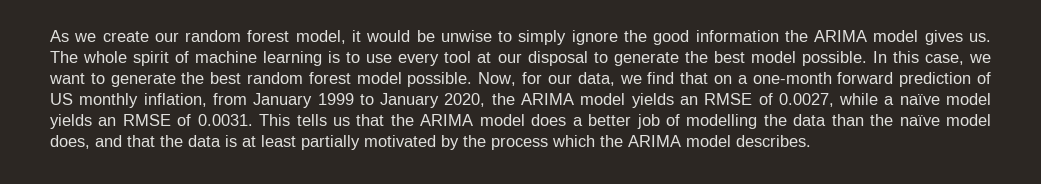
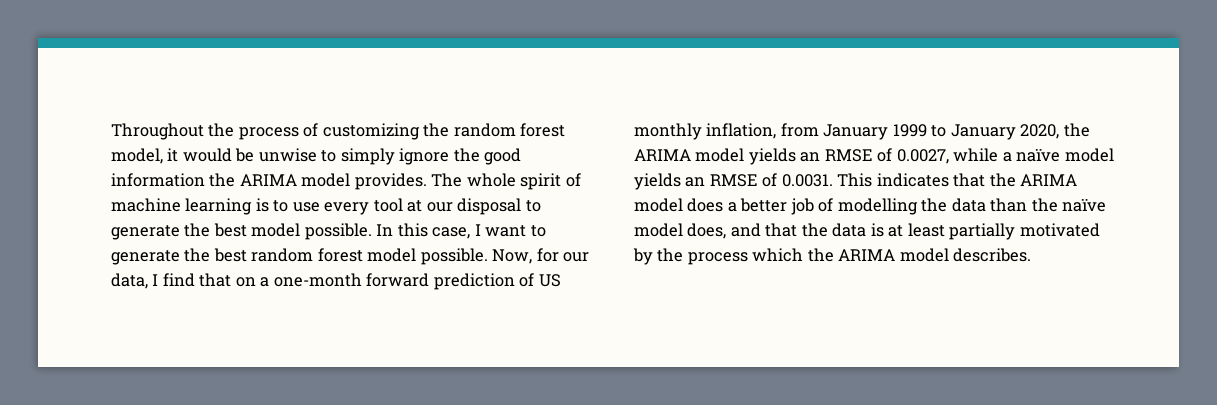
- As we create our random forest model, it would be unwise to simply ignore the good information the ARIMA model gives us.
+ Throughout the process of customizing the random forest model, it would be unwise to simply ignore the good information the ARIMA model provides.
- In this case, we want to generate the best random forest model possible.
+ In this case, I want to generate the best random forest model possible.
- Now, for our data, we find that on a one-month forward prediction of US monthly inflation, from January 1999 to January 2020, the ARIMA model yields an RMSE of 0.0027, while a naïve model yields an RMSE of 0.0031. This tells us that the ARIMA model does a better job of modelling the data than the naïve model does, and that the data is at least partially motivated by the process which the ARIMA model describes.
+ Now, for our data, I find that on a one-month forward prediction of US monthly inflation, from January 1999 to January 2020, the ARIMA model yields an RMSE of 0.0027, while a naïve model yields an RMSE of 0.0031. This indicates that the ARIMA model does a better job of modelling the data than the naïve model does, and that the data is at least partially motivated by the process which the ARIMA model describes.

